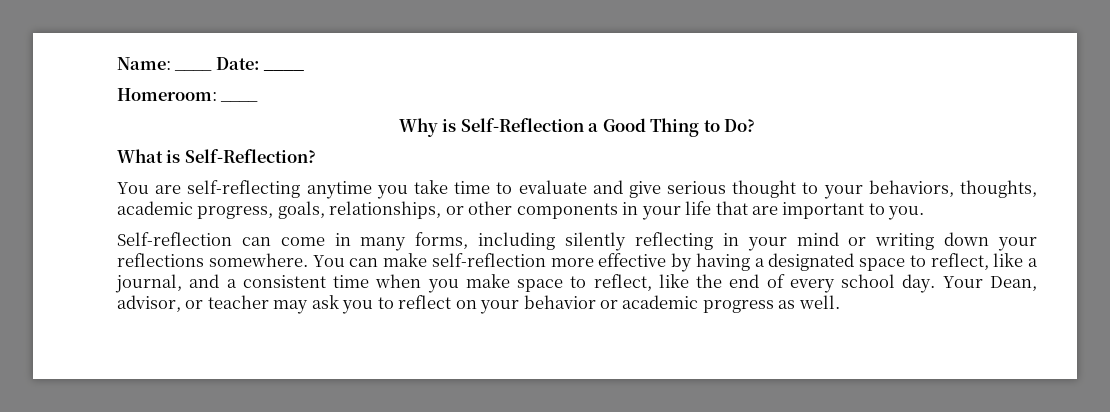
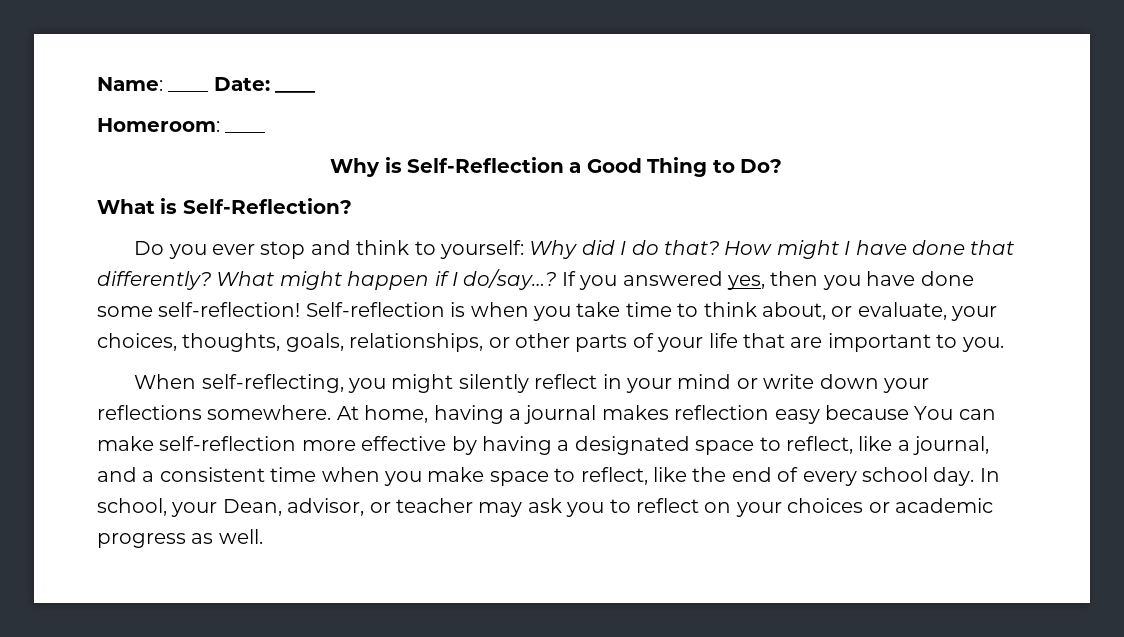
- You are self-reflecting anytime you take time to evaluate and give serious thought to your behaviors, thoughts, academic progress, goals, relationships, or other components in your life that are important to you.
+ Do you ever stop and think to yourself: Why did I do that? How might I have done that differently? What might happen if I do/say…? If you answered yes, then you have done some self-reflection! Self-reflection is when you take time to think about, or evaluate, your choices, thoughts, goals, relationships, or other parts of your life that are important to you.
- Self-reflection can come in many forms, including silently reflecting in your mind or writing down your reflections somewhere.
+ When self-reflecting, you might silently reflect in your mind or write down your reflections somewhere.
- You can make self-reflection more effective by having a designated space to reflect, like a journal, and a consistent time when you make space to reflect, like the end of every school day.
+ At home, having a journal makes reflection easy because You can make self-reflection more effective by having a designated space to reflect, like a journal, and a consistent time when you make space to reflect, like the end of every school day.
- Your Dean, advisor, or teacher may ask you to reflect on your behavior or academic progress as well.
+ In school, your Dean, advisor, or teacher may ask you to reflect on your choices or academic progress as well.

